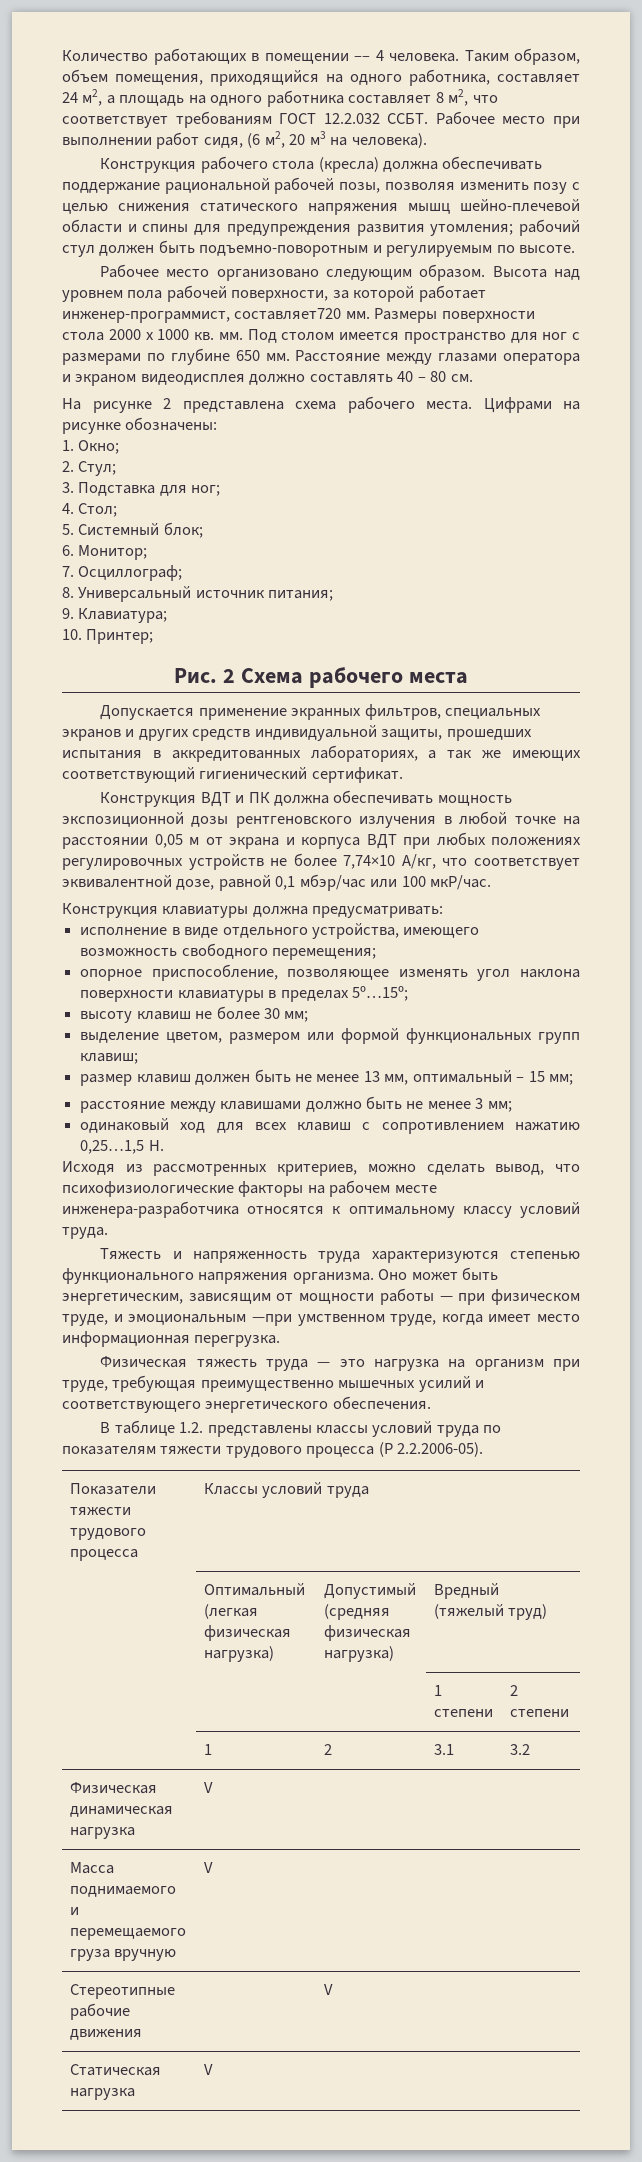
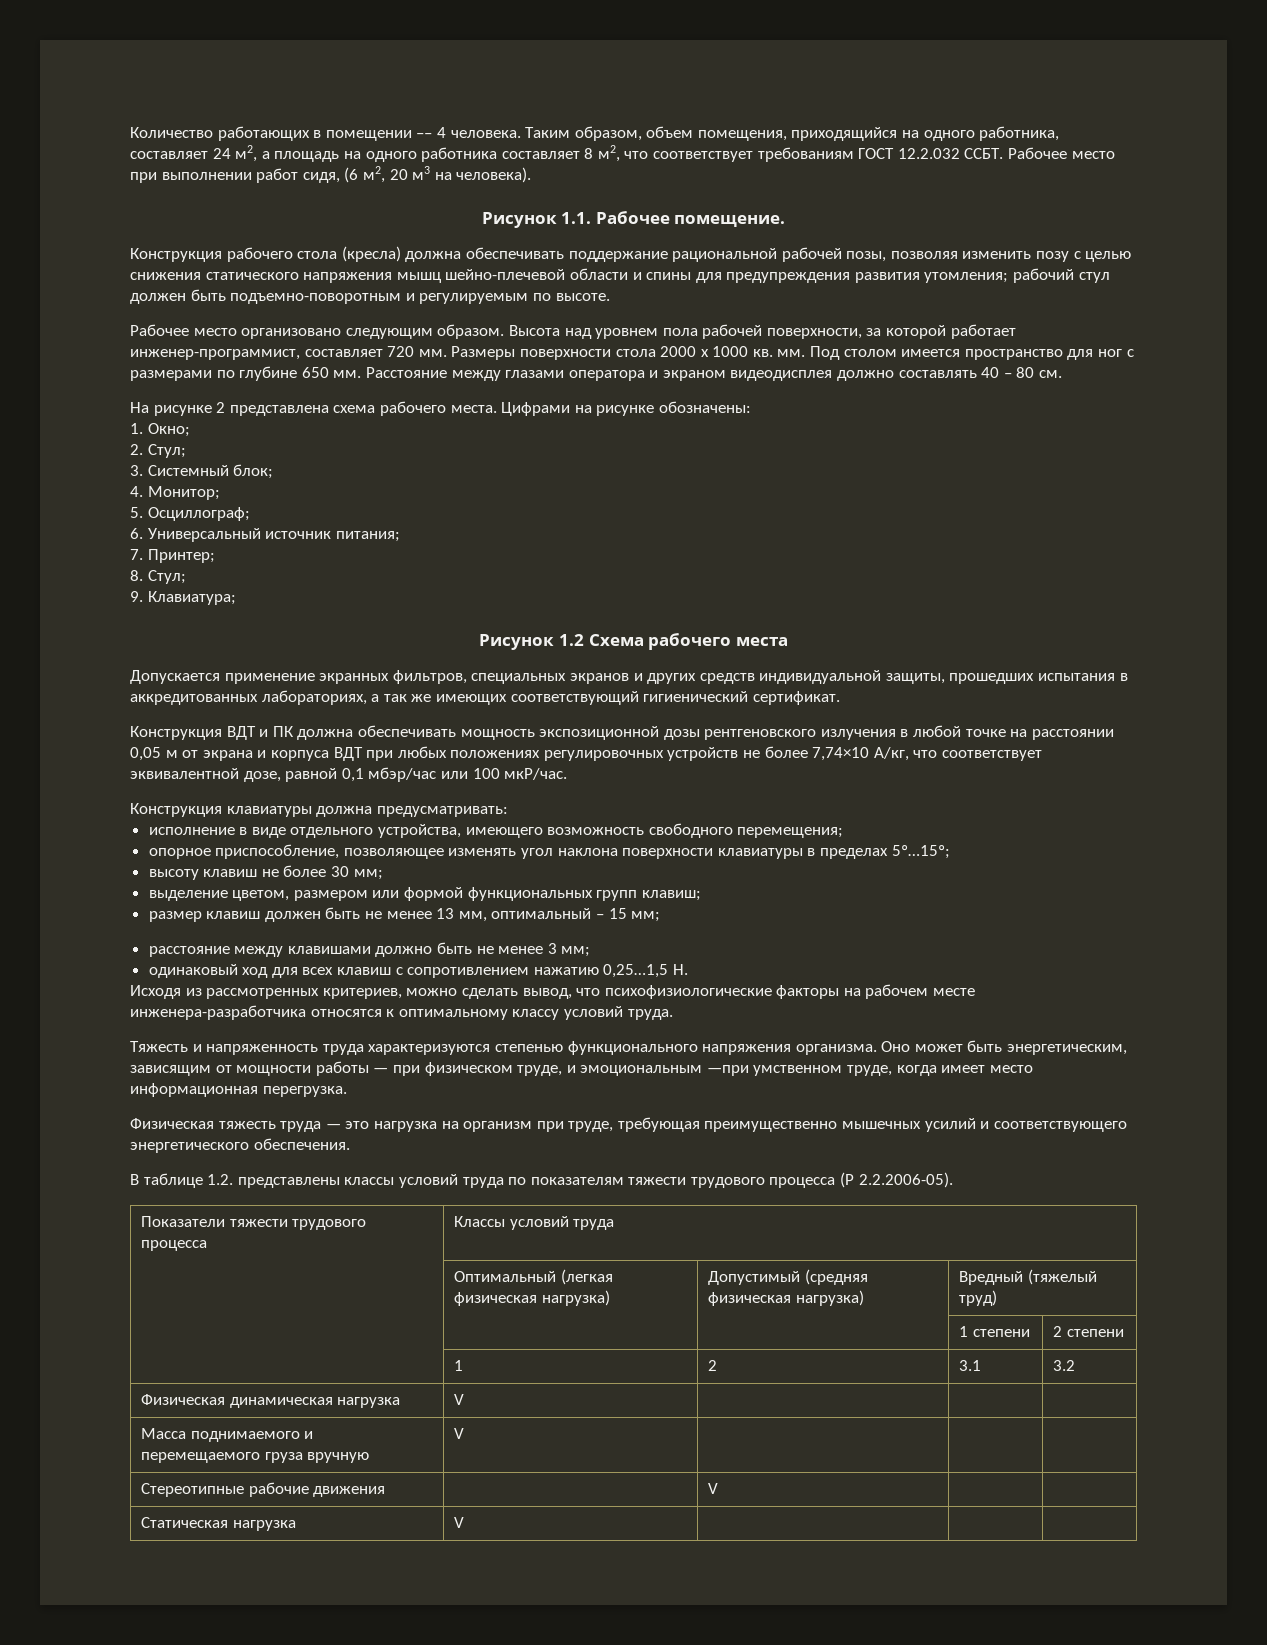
+ Рисунок 1.1. Рабочее помещение.
- Высота над уровнем пола рабочей поверхности, за которой работает инженер-программист, составляет720 мм.
+ Высота над уровнем пола рабочей поверхности, за которой работает инженер-программист, составляет 720 мм.
- 3. Подставка для ног;
- 4. Стол;
- 5. Системный блок;
+ 3. Системный блок;
- 6. Монитор;
+ 4. Монитор;
- 7. Осциллограф;
+ 5. Осциллограф;
- 8. Универсальный источник питания;
+ 6. Универсальный источник питания;
+ 7. Принтер;
+ 8. Стул;
  9. Клавиатура;
- 10. Принтер;
- Рис. 2 Схема рабочего места
+ Рисунок 1.2 Схема рабочего места

